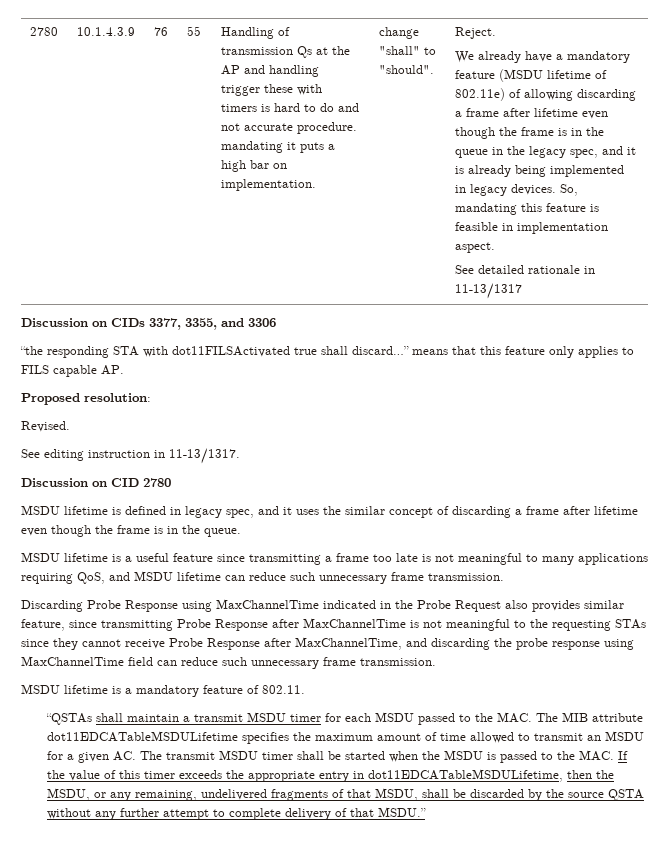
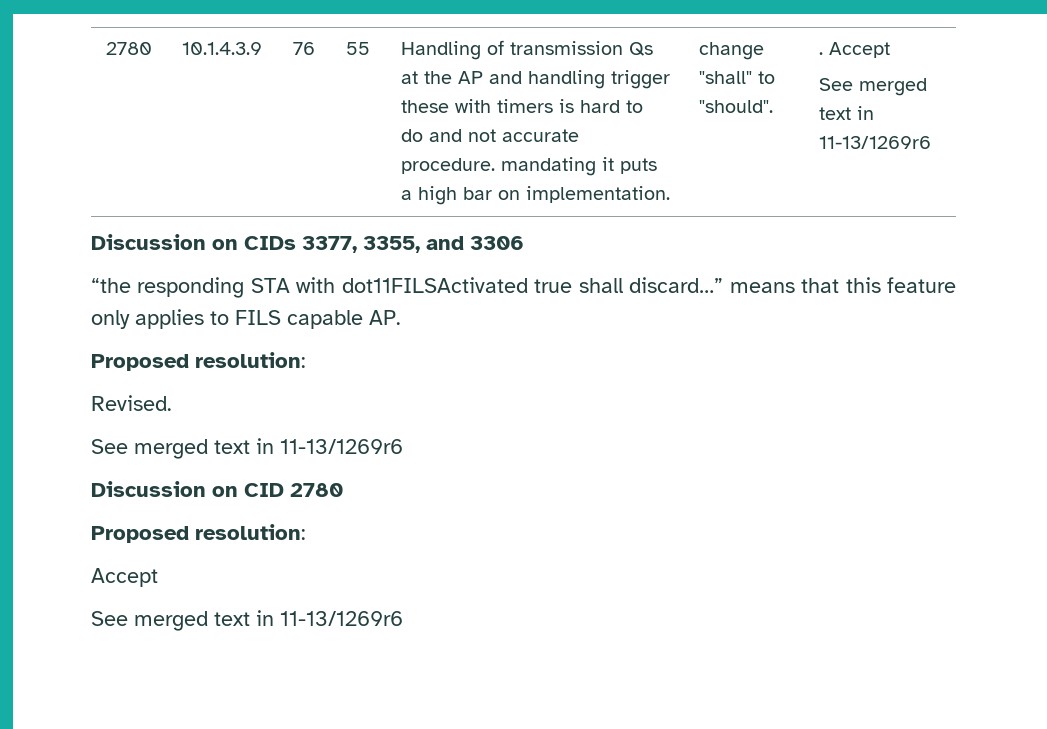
- Reject.
- We already have a mandatory feature (MSDU lifetime of 802.11e) of allowing discarding a frame after lifetime even though the frame is in the queue in the legacy spec, and it is already being implemented in legacy devices. So, mandating this feature is feasible in implementation aspect.
- See detailed rationale in 11-13/1317
+ . Accept
+ See merged text in 11-13/1269r6
  Revised.
- See editing instruction in 11-13/1317.
+ See merged text in 11-13/1269r6
  Discussion on CID 2780
- MSDU lifetime is defined in legacy spec, and it uses the similar concept of discarding a frame after lifetime even though the frame is in the queue.
- MSDU lifetime is a useful feature since transmitting a frame too late is not meaningful to many applications requiring QoS, and MSDU lifetime can reduce such unnecessary frame transmission.
- Discarding Probe Response using MaxChannelTime indicated in the Probe Request also provides similar feature, since transmitting Probe Response after MaxChannelTime is not meaningful to the requesting STAs since they cannot receive Probe Response after MaxChannelTime, and discarding the probe response using MaxChannelTime field can reduce such unnecessary frame transmission.
- MSDU lifetime is a mandatory feature of 802.11.
- “QSTAs shall maintain a transmit MSDU timer for each MSDU passed to the MAC. The MIB attribute dot11EDCATableMSDULifetime specifies the maximum amount of time allowed to transmit an MSDU for a given AC. The transmit MSDU timer shall be started when the MSDU is passed to the MAC. If the value of this timer exceeds the appropriate entry in dot11EDCATableMSDULifetime, then the MSDU, or any remaining, undelivered fragments of that MSDU, shall be discarded by the source QSTA without any further attempt to complete delivery of that MSDU.”
+ Proposed resolution:
+ Accept
+ See merged text in 11-13/1269r6

